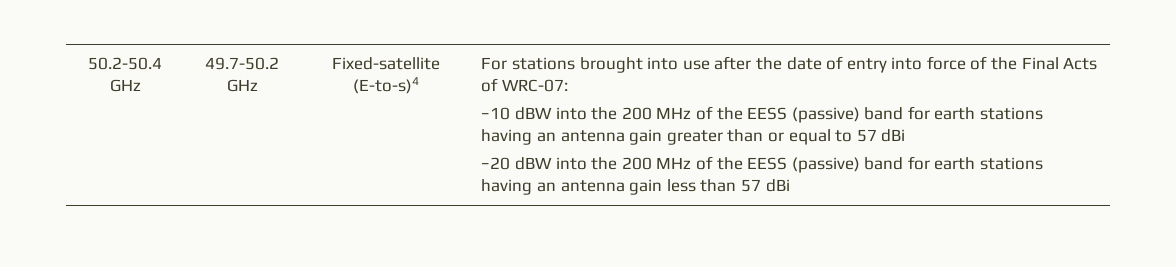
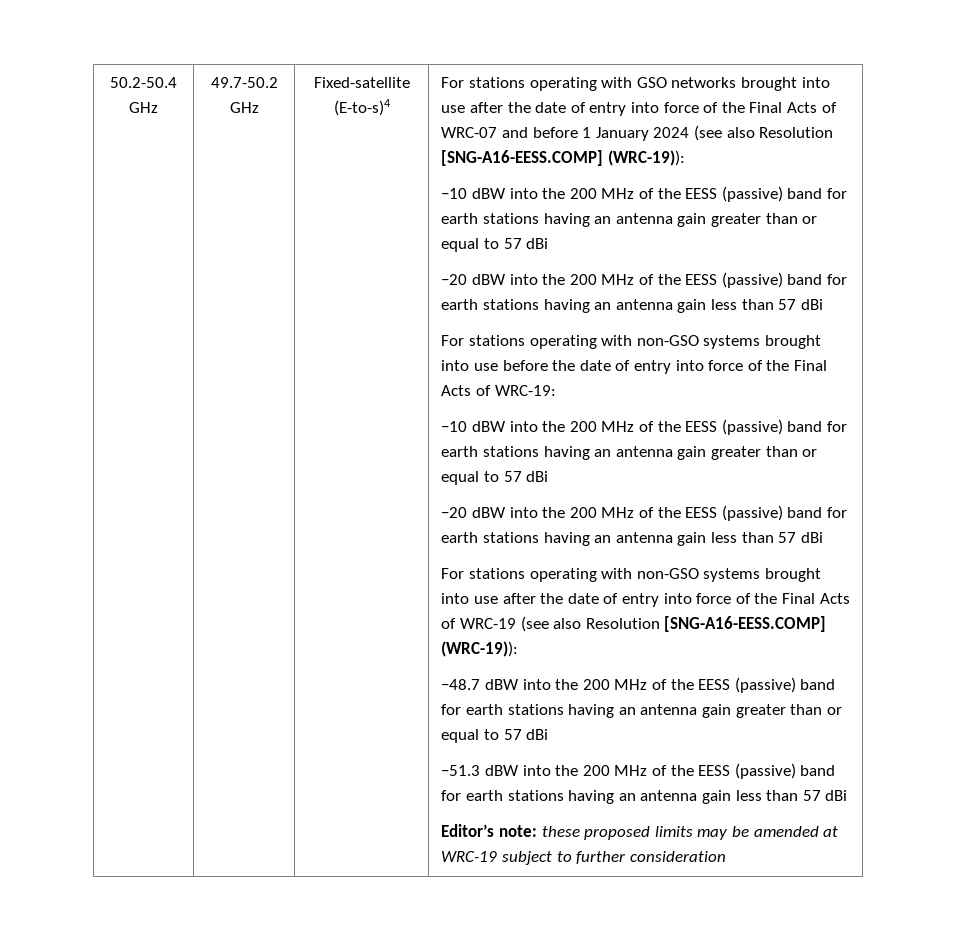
- For stations brought into use after the date of entry into force of the Final Acts of WRC-07:
+ For stations operating with GSO networks brought into use after the date of entry into force of the Final Acts of WRC-07 and before 1 January 2024 (see also Resolution [SNG-A16-EESS.COMP] (WRC-19)):
+ For stations operating with non-GSO systems brought into use before the date of entry into force of the Final Acts of WRC-19:
+ −10 dBW into the 200 MHz of the EESS (passive) band for earth stations having an antenna gain greater than or equal to 57 dBi
+ −20 dBW into the 200 MHz of the EESS (passive) band for earth stations having an antenna gain less than 57 dBi
+ For stations operating with non-GSO systems brought into use after the date of entry into force of the Final Acts of WRC-19 (see also Resolution [SNG-A16-EESS.COMP] (WRC-19)):
+ −48.7 dBW into the 200 MHz of the EESS (passive) band for earth stations having an antenna gain greater than or equal to 57 dBi
+ −51.3 dBW into the 200 MHz of the EESS (passive) band for earth stations having an antenna gain less than 57 dBi
+ Editor’s note: these proposed limits may be amended at WRC-19 subject to further consideration

